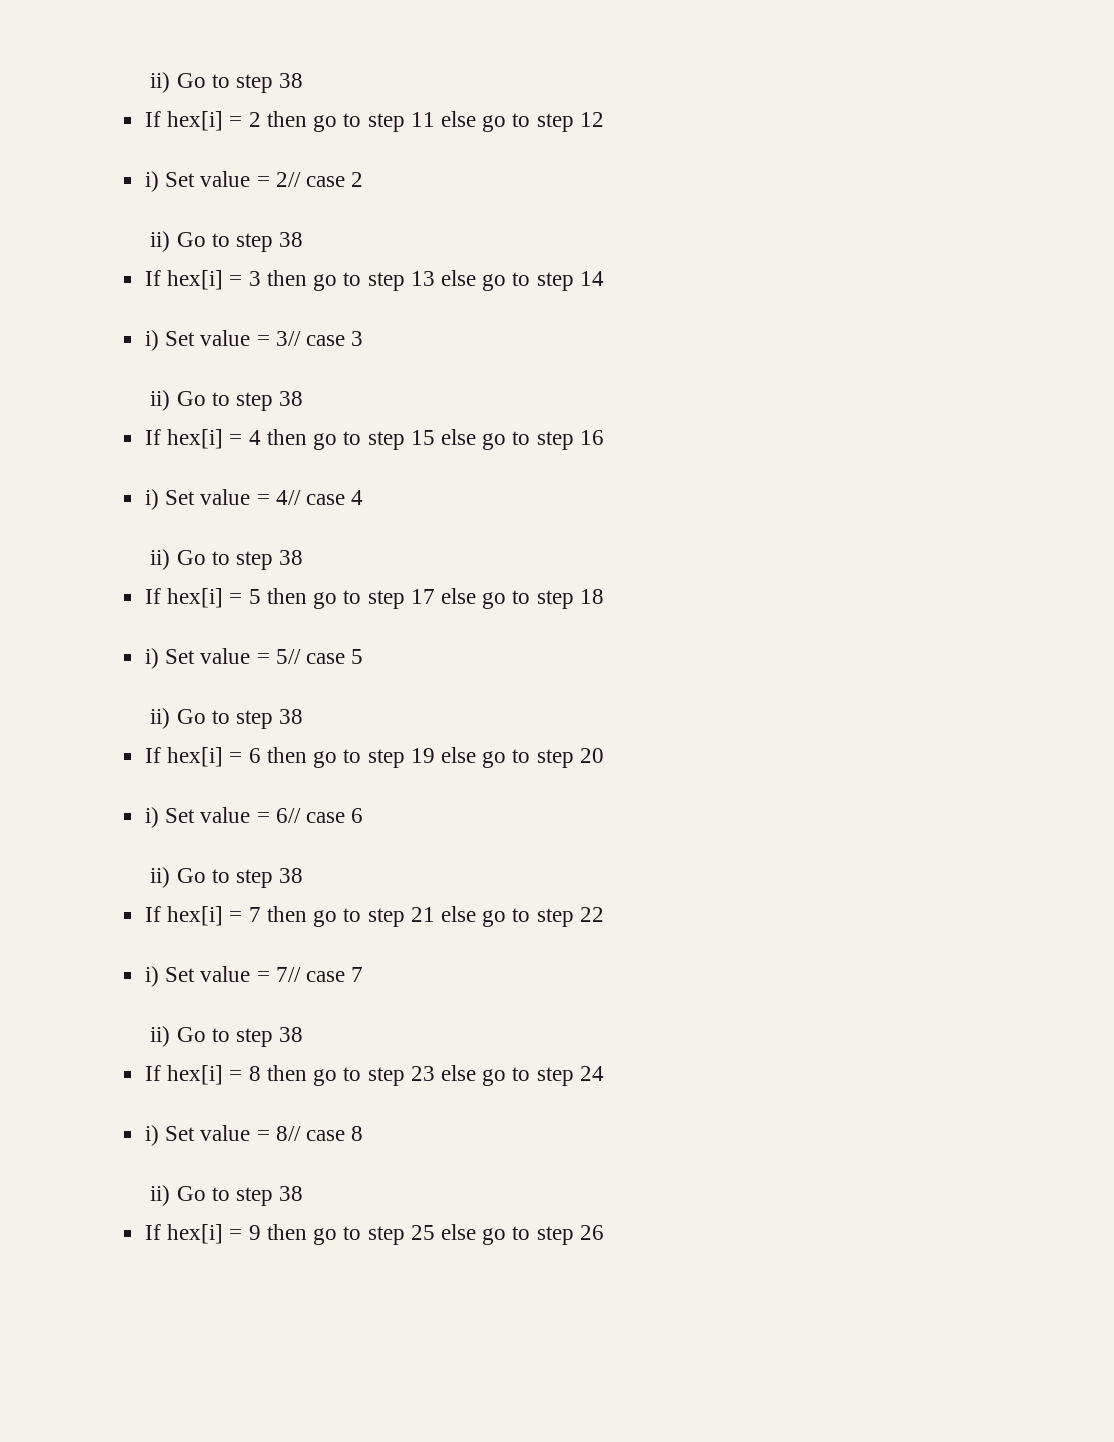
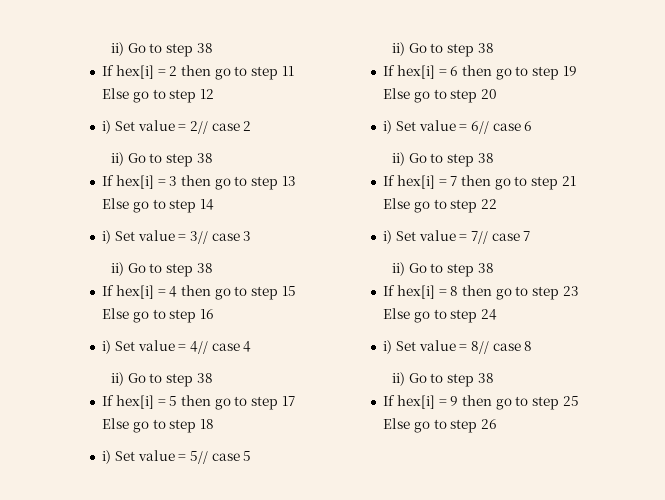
- If hex[i] = 2 then go to step 11 else go to step 12
+ If hex[i] = 2 then go to step 11 Else go to step 12
- If hex[i] = 3 then go to step 13 else go to step 14
+ If hex[i] = 3 then go to step 13 Else go to step 14
- If hex[i] = 4 then go to step 15 else go to step 16
+ If hex[i] = 4 then go to step 15 Else go to step 16
- If hex[i] = 5 then go to step 17 else go to step 18
+ If hex[i] = 5 then go to step 17 Else go to step 18
- If hex[i] = 6 then go to step 19 else go to step 20
+ If hex[i] = 6 then go to step 19 Else go to step 20
- If hex[i] = 7 then go to step 21 else go to step 22
+ If hex[i] = 7 then go to step 21 Else go to step 22
- If hex[i] = 8 then go to step 23 else go to step 24
+ If hex[i] = 8 then go to step 23 Else go to step 24
- If hex[i] = 9 then go to step 25 else go to step 26
+ If hex[i] = 9 then go to step 25 Else go to step 26

